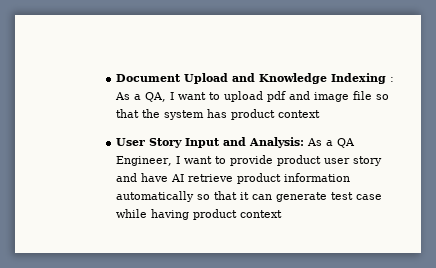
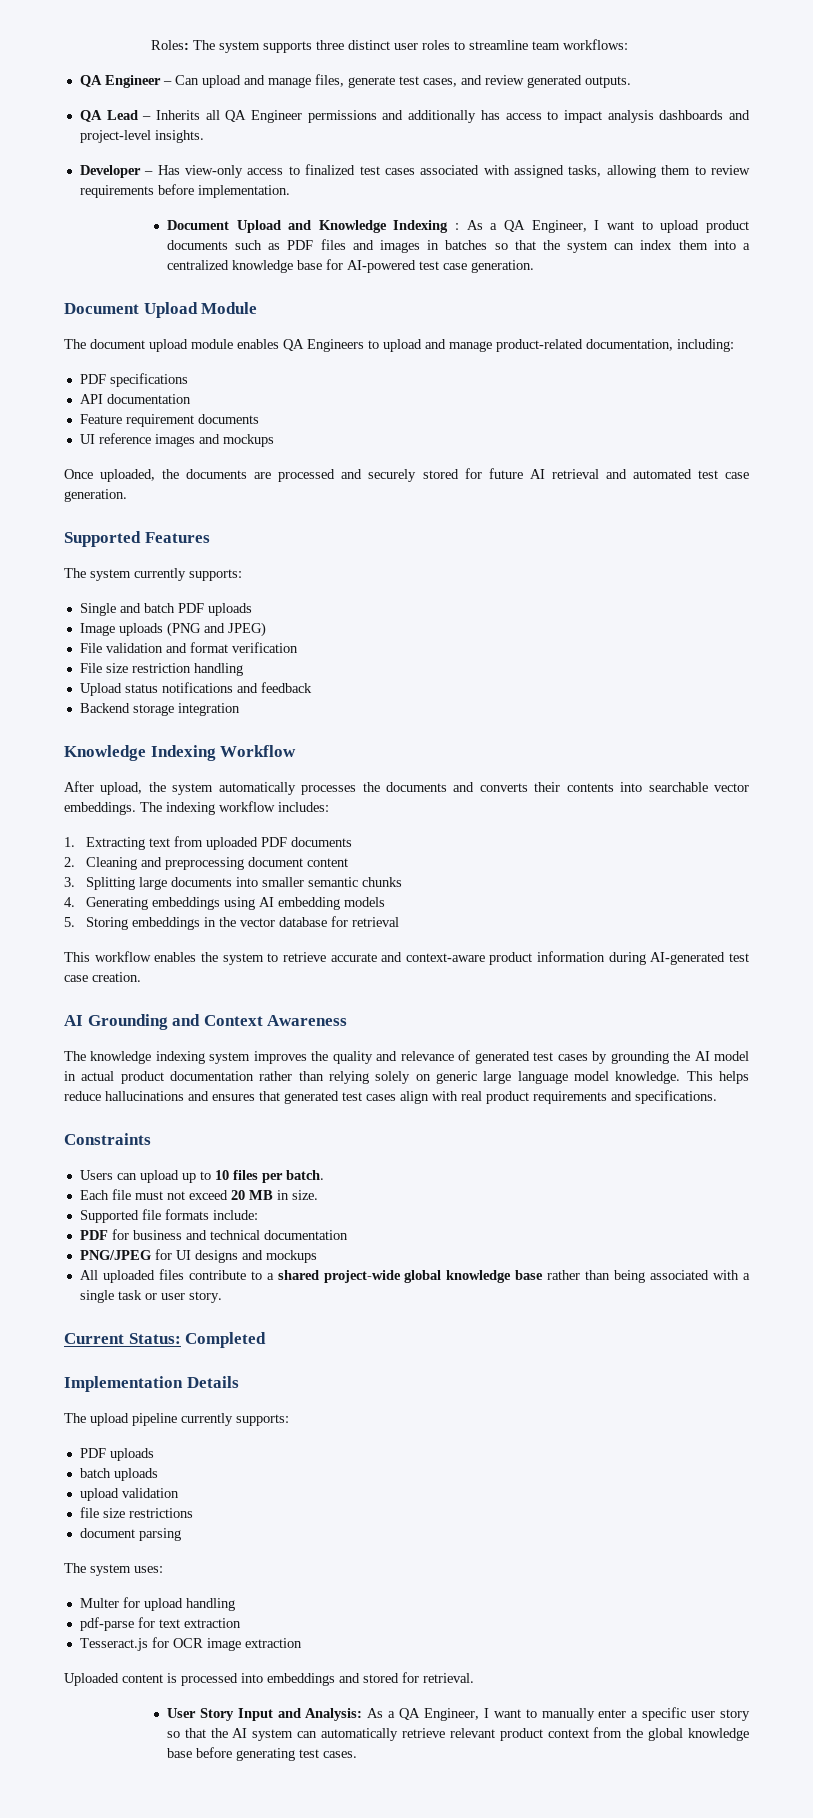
+ Roles: The system supports three distinct user roles to streamline team workflows:
+ QA Engineer – Can upload and manage files, generate test cases, and review generated outputs.
+ QA Lead – Inherits all QA Engineer permissions and additionally has access to impact analysis dashboards and project-level insights.
+ Developer – Has view-only access to finalized test cases associated with assigned tasks, allowing them to review requirements before implementation.
- Document Upload and Knowledge Indexing : As a QA, I want to upload pdf and image file so that the system has product context
+ Document Upload and Knowledge Indexing : As a QA Engineer, I want to upload product documents such as PDF files and images in batches so that the system can index them into a centralized knowledge base for AI-powered test case generation.
+ Document Upload Module
+ The document upload module enables QA Engineers to upload and manage product-related documentation, including:
+ PDF specifications
+ API documentation
+ Feature requirement documents
+ UI reference images and mockups
+ Once uploaded, the documents are processed and securely stored for future AI retrieval and automated test case generation.
+ Supported Features
+ The system currently supports:
+ Single and batch PDF uploads
+ Image uploads (PNG and JPEG)
+ File validation and format verification
+ File size restriction handling
+ Upload status notifications and feedback
+ Backend storage integration
+ Knowledge Indexing Workflow
+ After upload, the system automatically processes the documents and converts their contents into searchable vector embeddings. The indexing workflow includes:
+ 1. Extracting text from uploaded PDF documents
+ 2. Cleaning and preprocessing document content
+ 3. Splitting large documents into smaller semantic chunks
+ 4. Generating embeddings using AI embedding models
+ 5. Storing embeddings in the vector database for retrieval
+ This workflow enables the system to retrieve accurate and context-aware product information during AI-generated test case creation.
+ AI Grounding and Context Awareness
+ The knowledge indexing system improves the quality and relevance of generated test cases by grounding the AI model in actual product documentation rather than relying solely on generic large language model knowledge. This helps reduce hallucinations and ensures that generated test cases align with real product requirements and specifications.
+ Constraints
+ Users can upload up to 10 files per batch.
+ Each file must not exceed 20 MB in size.
+ Supported file formats include:
+ PDF for business and technical documentation
+ PNG/JPEG for UI designs and mockups
+ All uploaded files contribute to a shared project-wide global knowledge base rather than being associated with a single task or user story.
+ Current Status: Completed
+ Implementation Details
+ The upload pipeline currently supports:
+ PDF uploads
+ batch uploads
+ upload validation
+ file size restrictions
+ document parsing
+ The system uses:
+ Multer for upload handling
+ pdf-parse for text extraction
+ Tesseract.js for OCR image extraction
+ Uploaded content is processed into embeddings and stored for retrieval.
- User Story Input and Analysis: As a QA Engineer, I want to provide product user story and have AI retrieve product information automatically so that it can generate test case while having product context
+ User Story Input and Analysis: As a QA Engineer, I want to manually enter a specific user story so that the AI system can automatically retrieve relevant product context from the global knowledge base before generating test cases.

